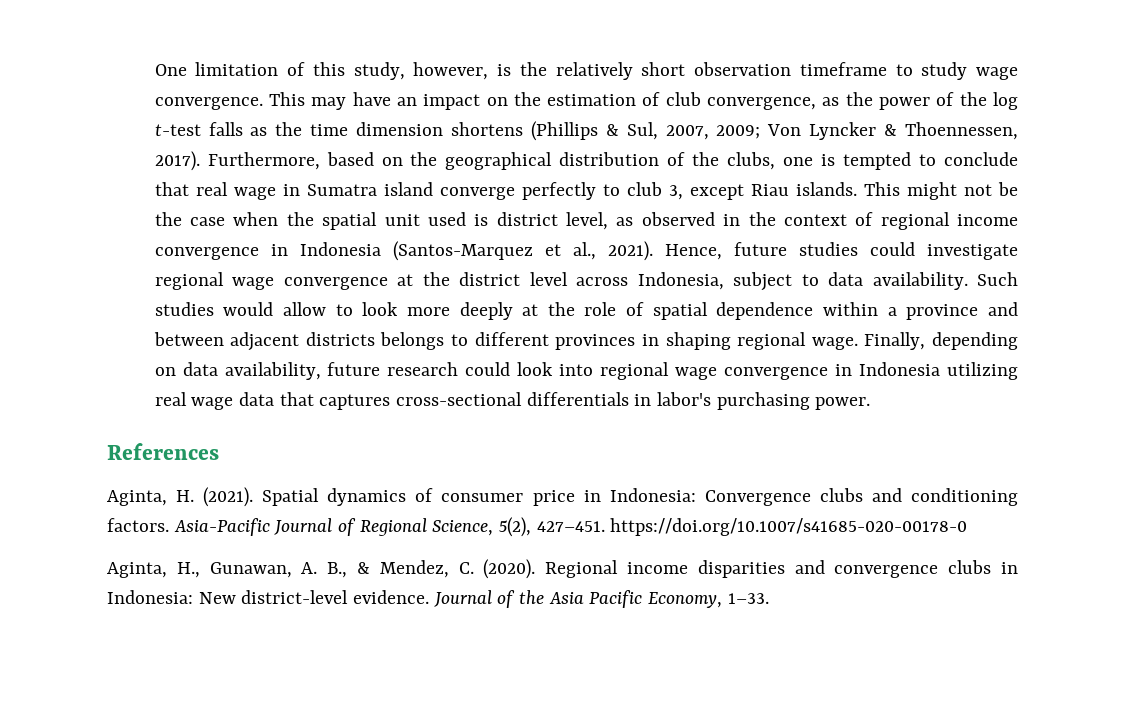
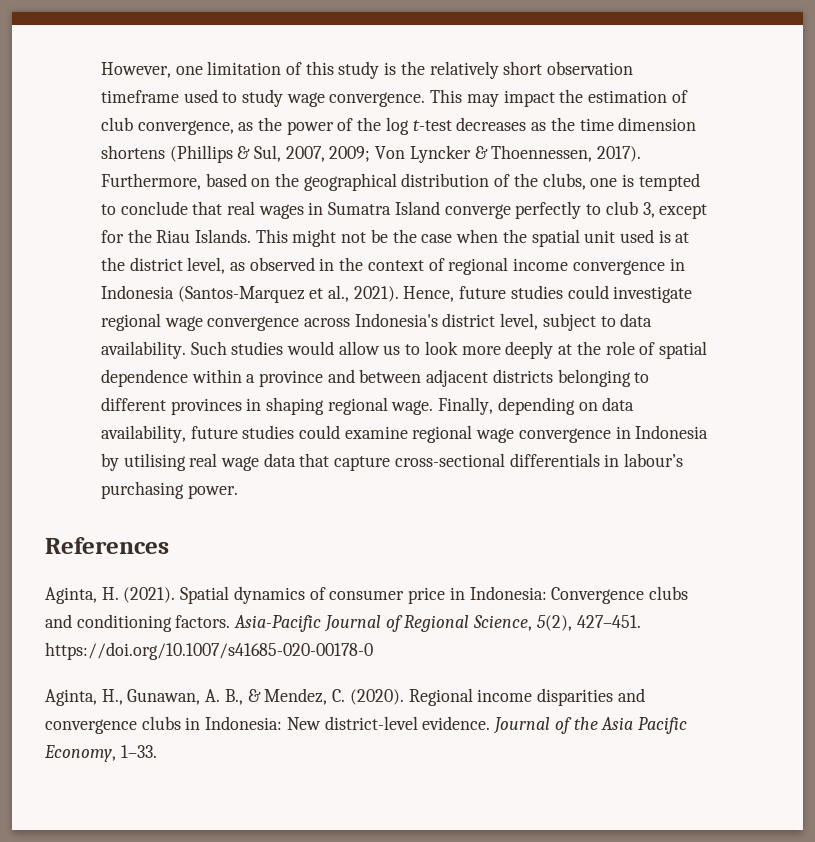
- One limitation of this study, however, is the relatively short observation timeframe to study wage convergence.
+ However, one limitation of this study is the relatively short observation timeframe used to study wage convergence.
- This may have an impact on the estimation of club convergence, as the power of the log t-test falls as the time dimension shortens (Phillips & Sul, 2007, 2009; Von Lyncker & Thoennessen, 2017).
+ This may impact the estimation of club convergence, as the power of the log t-test decreases as the time dimension shortens (Phillips & Sul, 2007, 2009; Von Lyncker & Thoennessen, 2017).
- Furthermore, based on the geographical distribution of the clubs, one is tempted to conclude that real wage in Sumatra island converge perfectly to club 3, except Riau islands.
+ Furthermore, based on the geographical distribution of the clubs, one is tempted to conclude that real wages in Sumatra Island converge perfectly to club 3, except for the Riau Islands.
- This might not be the case when the spatial unit used is district level, as observed in the context of regional income convergence in Indonesia (Santos-Marquez et al., 2021).
+ This might not be the case when the spatial unit used is at the district level, as observed in the context of regional income convergence in Indonesia (Santos-Marquez et al., 2021).
- Hence, future studies could investigate regional wage convergence at the district level across Indonesia, subject to data availability.
+ Hence, future studies could investigate regional wage convergence across Indonesia's district level, subject to data availability.
- Such studies would allow to look more deeply at the role of spatial dependence within a province and between adjacent districts belongs to different provinces in shaping regional wage.
+ Such studies would allow us to look more deeply at the role of spatial dependence within a province and between adjacent districts belonging to different provinces in shaping regional wage.
- Finally, depending on data availability, future research could look into regional wage convergence in Indonesia utilizing real wage data that captures cross-sectional differentials in labor's purchasing power.
+ Finally, depending on data availability, future studies could examine regional wage convergence in Indonesia by utilising real wage data that capture cross-sectional differentials in labour’s purchasing power.

